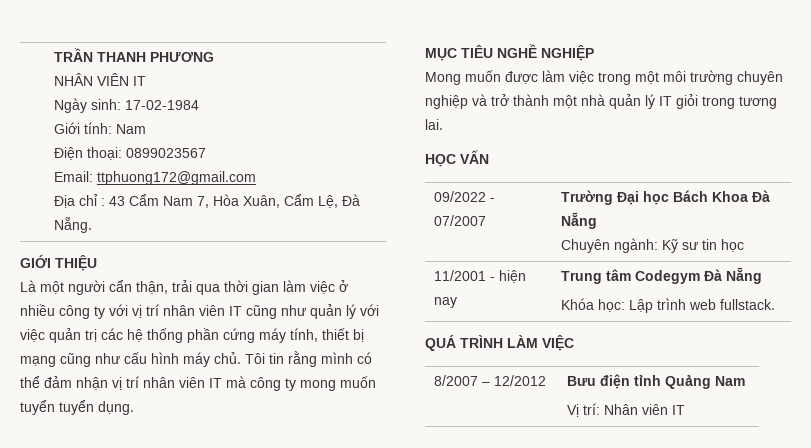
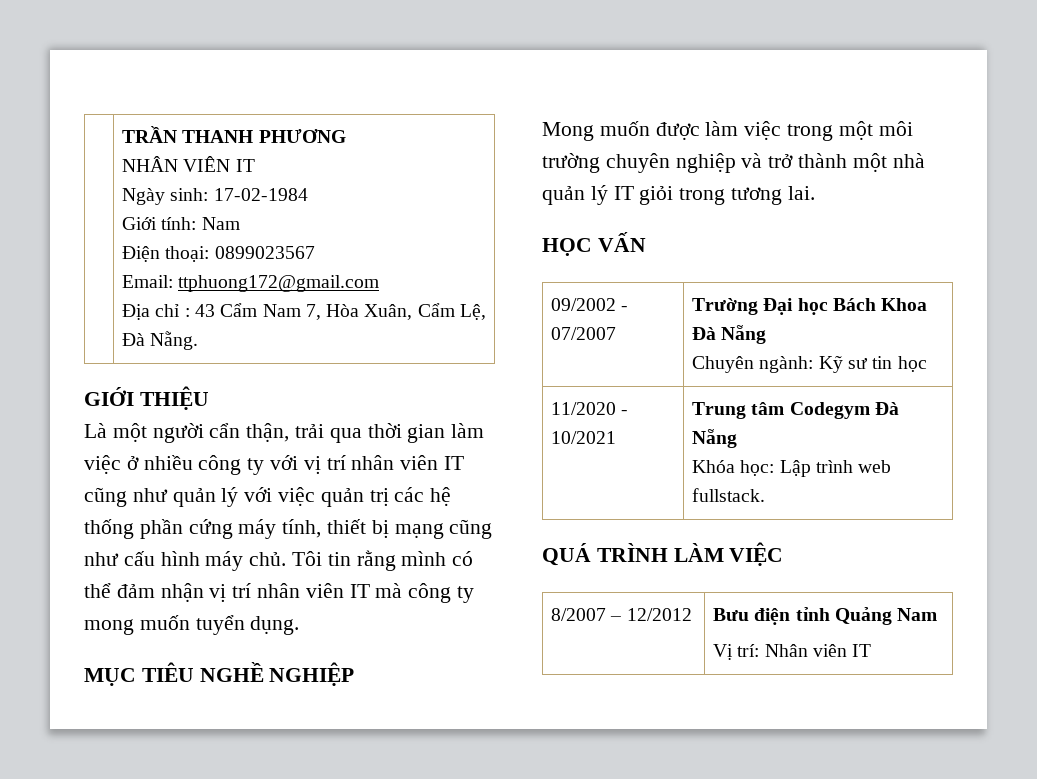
- Tôi tin rằng mình có thể đảm nhận vị trí nhân viên IT mà công ty mong muốn tuyển tuyển dụng.
+ Tôi tin rằng mình có thể đảm nhận vị trí nhân viên IT mà công ty mong muốn tuyển dụng.
- 09/2022 - 07/2007 | Trường Đại học Bách Khoa Đà Nẵng
+ 09/2002 - 07/2007 | Trường Đại học Bách Khoa Đà Nẵng
- 11/2001 - hiện nay | Trung tâm Codegym Đà Nẵng
+ 11/2020 - 10/2021 | Trung tâm Codegym Đà Nẵng

